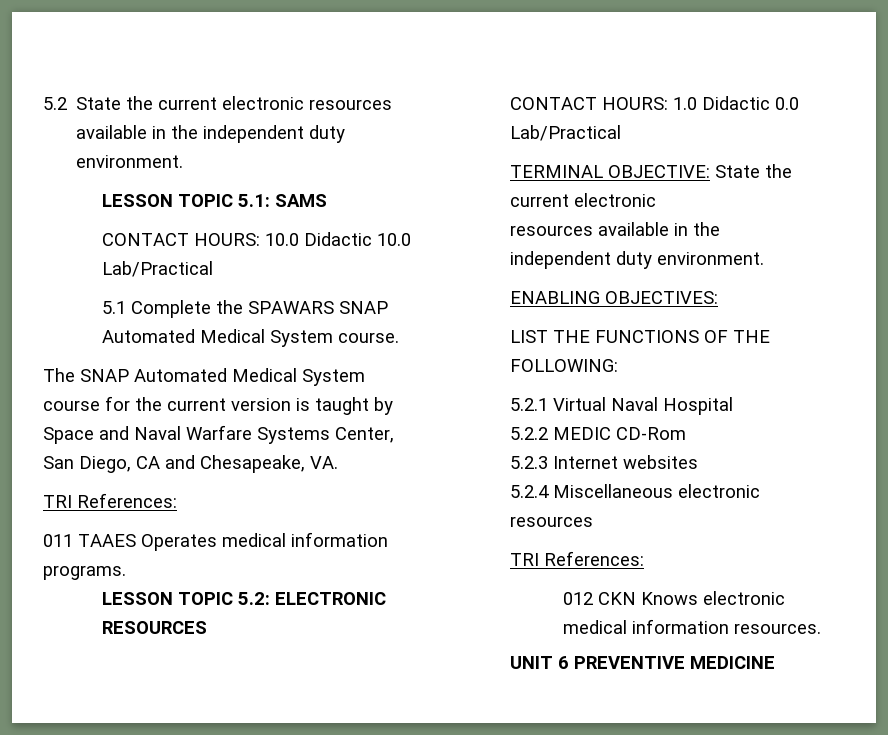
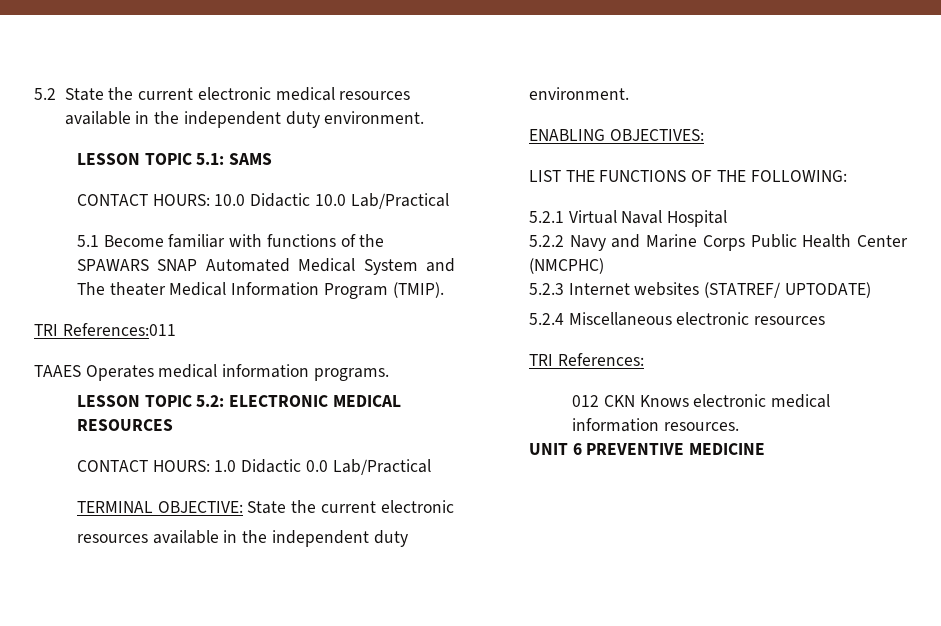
- 5.2 State the current electronic resources available in the independent duty environment.
+ 5.2 State the current electronic medical resources available in the independent duty environment.
- 5.1 Complete the SPAWARS SNAP Automated Medical System course.
- The SNAP Automated Medical System course for the current version is taught by Space and Naval Warfare Systems Center, San Diego, CA and Chesapeake, VA.
- TRI References:
- 011 TAAES Operates medical information programs.
+ 5.1 Become familiar with functions of the SPAWARS SNAP Automated Medical System and The theater Medical Information Program (TMIP).
+ TRI References:011
+ TAAES Operates medical information programs.
- LESSON TOPIC 5.2: ELECTRONIC RESOURCES
+ LESSON TOPIC 5.2: ELECTRONIC MEDICAL RESOURCES
- 5.2.2 MEDIC CD-Rom
+ 5.2.2 Navy and Marine Corps Public Health Center (NMCPHC)
- 5.2.3 Internet websites
+ 5.2.3 Internet websites (STATREF/ UPTODATE)

